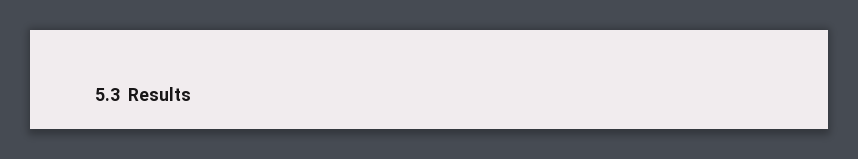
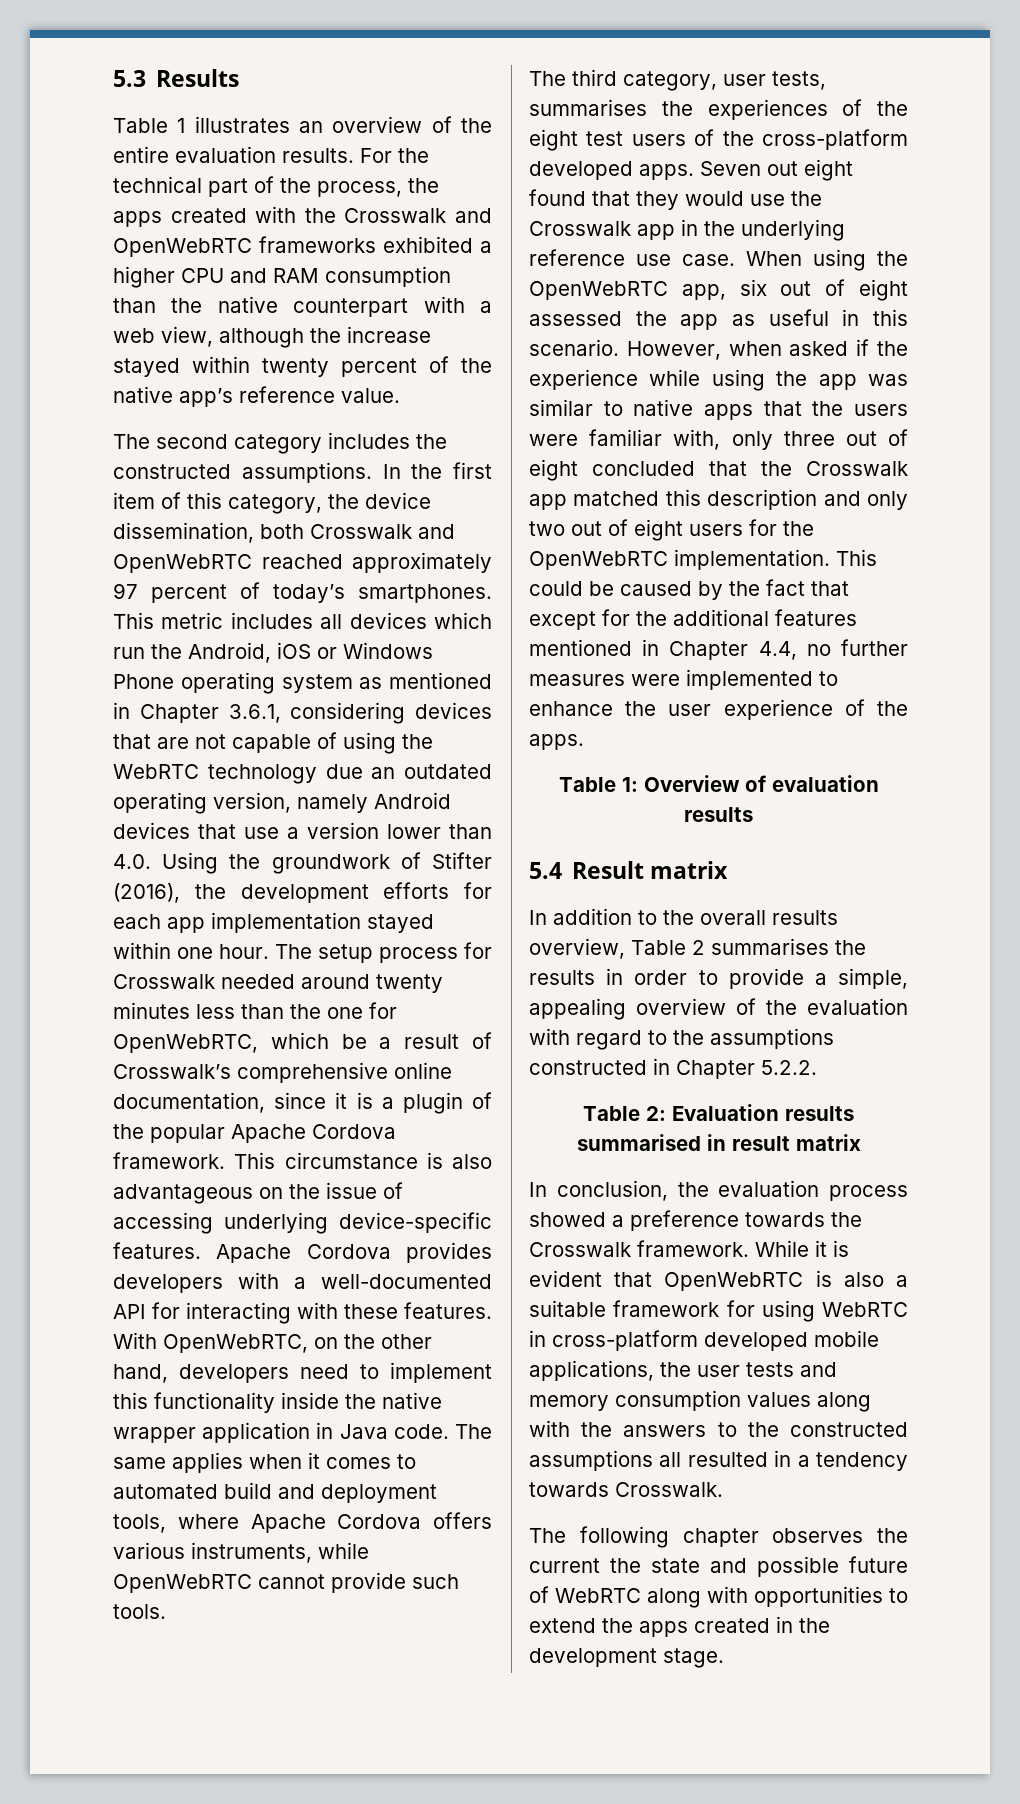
+ Table 1 illustrates an overview of the entire evaluation results. For the technical part of the process, the apps created with the Crosswalk and OpenWebRTC frameworks exhibited a higher CPU and RAM consumption than the native counterpart with a web view, although the increase stayed within twenty percent of the native app’s reference value.
+ The second category includes the constructed assumptions. In the first item of this category, the device dissemination, both Crosswalk and OpenWebRTC reached approximately 97 percent of today’s smartphones. This metric includes all devices which run the Android, iOS or Windows Phone operating system as mentioned in Chapter 3.6.1, considering devices that are not capable of using the WebRTC technology due an outdated operating version, namely Android devices that use a version lower than 4.0. Using the groundwork of Stifter (2016), the development efforts for each app implementation stayed within one hour. The setup process for Crosswalk needed around twenty minutes less than the one for OpenWebRTC, which be a result of Crosswalk’s comprehensive online documentation, since it is a plugin of the popular Apache Cordova framework. This circumstance is also advantageous on the issue of accessing underlying device-specific features. Apache Cordova provides developers with a well-documented API for interacting with these features. With OpenWebRTC, on the other hand, developers need to implement this functionality inside the native wrapper application in Java code. The same applies when it comes to automated build and deployment tools, where Apache Cordova offers various instruments, while OpenWebRTC cannot provide such tools.
+ The third category, user tests, summarises the experiences of the eight test users of the cross-platform developed apps. Seven out eight found that they would use the Crosswalk app in the underlying reference use case. When using the OpenWebRTC app, six out of eight assessed the app as useful in this scenario. However, when asked if the experience while using the app was similar to native apps that the users were familiar with, only three out of eight concluded that the Crosswalk app matched this description and only two out of eight users for the OpenWebRTC implementation. This could be caused by the fact that except for the additional features mentioned in Chapter 4.4, no further measures were implemented to enhance the user experience of the apps.
+ Table 1: Overview of evaluation results
+ 5.4 Result matrix
+ In addition to the overall results overview, Table 2 summarises the results in order to provide a simple, appealing overview of the evaluation with regard to the assumptions constructed in Chapter 5.2.2.
+ Table 2: Evaluation results summarised in result matrix
+ In conclusion, the evaluation process showed a preference towards the Crosswalk framework. While it is evident that OpenWebRTC is also a suitable framework for using WebRTC in cross-platform developed mobile applications, the user tests and memory consumption values along with the answers to the constructed assumptions all resulted in a tendency towards Crosswalk.
+ The following chapter observes the current the state and possible future of WebRTC along with opportunities to extend the apps created in the development stage.

